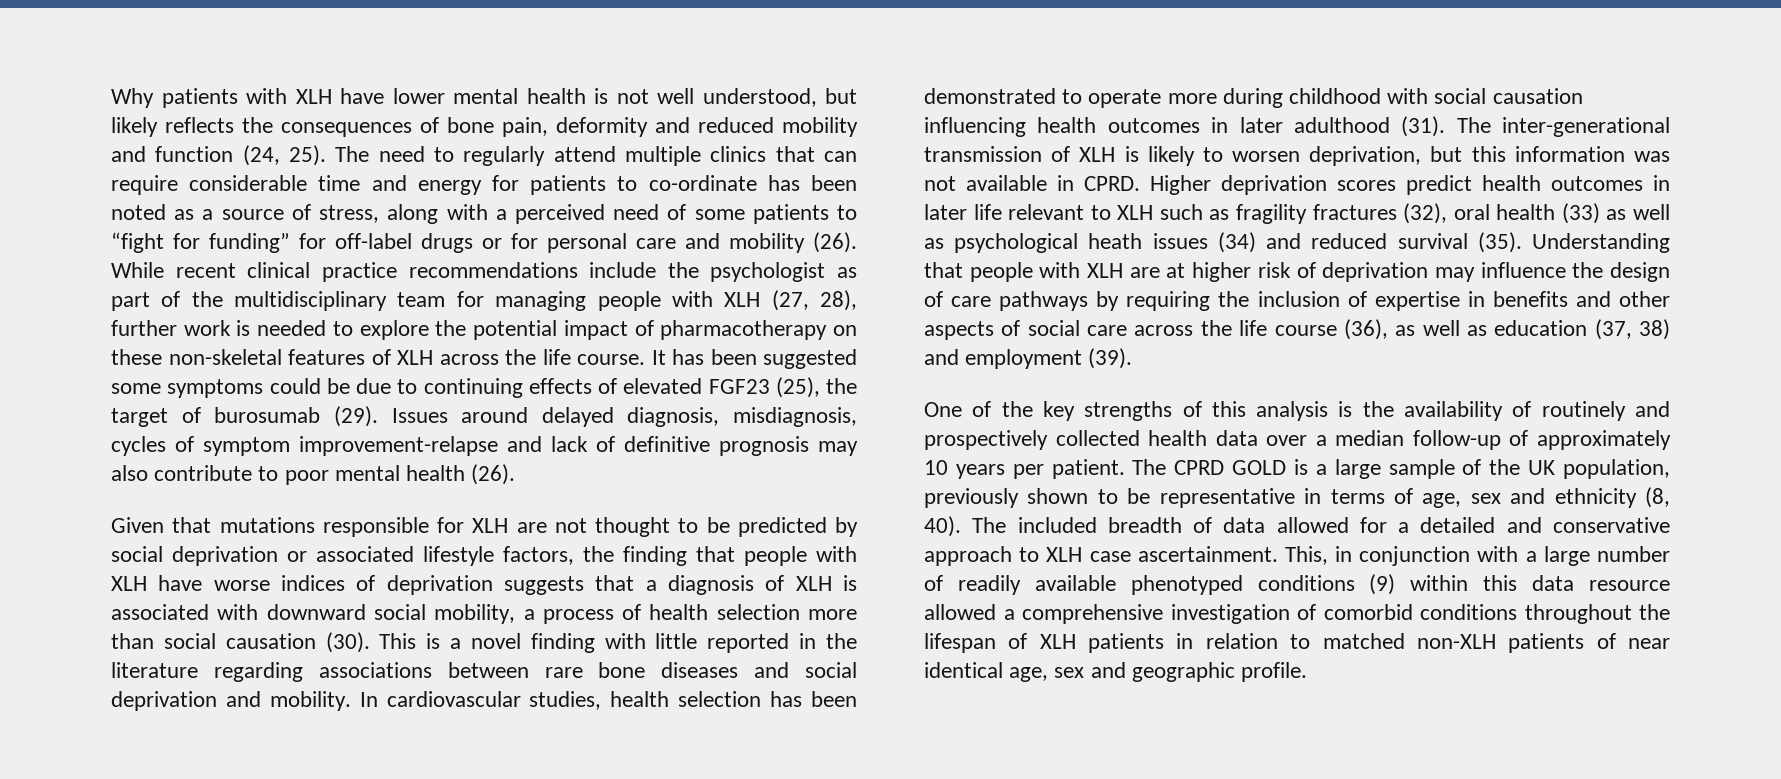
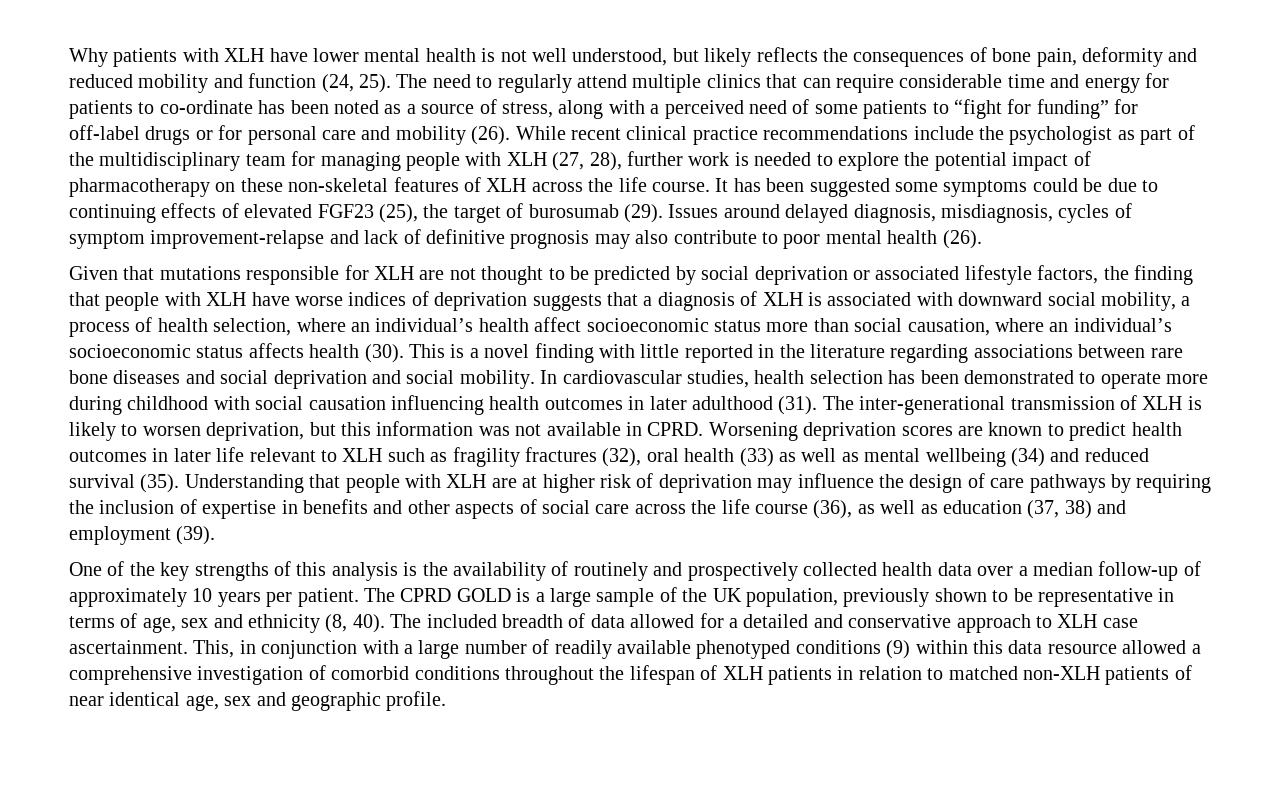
- Given that mutations responsible for XLH are not thought to be predicted by social deprivation or associated lifestyle factors, the finding that people with XLH have worse indices of deprivation suggests that a diagnosis of XLH is associated with downward social mobility, a process of health selection more than social causation (30).
+ Given that mutations responsible for XLH are not thought to be predicted by social deprivation or associated lifestyle factors, the finding that people with XLH have worse indices of deprivation suggests that a diagnosis of XLH is associated with downward social mobility, a process of health selection, where an individual’s health affect socioeconomic status more than social causation, where an individual’s socioeconomic status affects health (30).
- This is a novel finding with little reported in the literature regarding associations between rare bone diseases and social deprivation and mobility.
+ This is a novel finding with little reported in the literature regarding associations between rare bone diseases and social deprivation and social mobility.
- Higher deprivation scores predict health outcomes in later life relevant to XLH such as fragility fractures (32), oral health (33) as well as psychological heath issues (34) and reduced survival (35).
+ Worsening deprivation scores are known to predict health outcomes in later life relevant to XLH such as fragility fractures (32), oral health (33) as well as mental wellbeing (34) and reduced survival (35).

